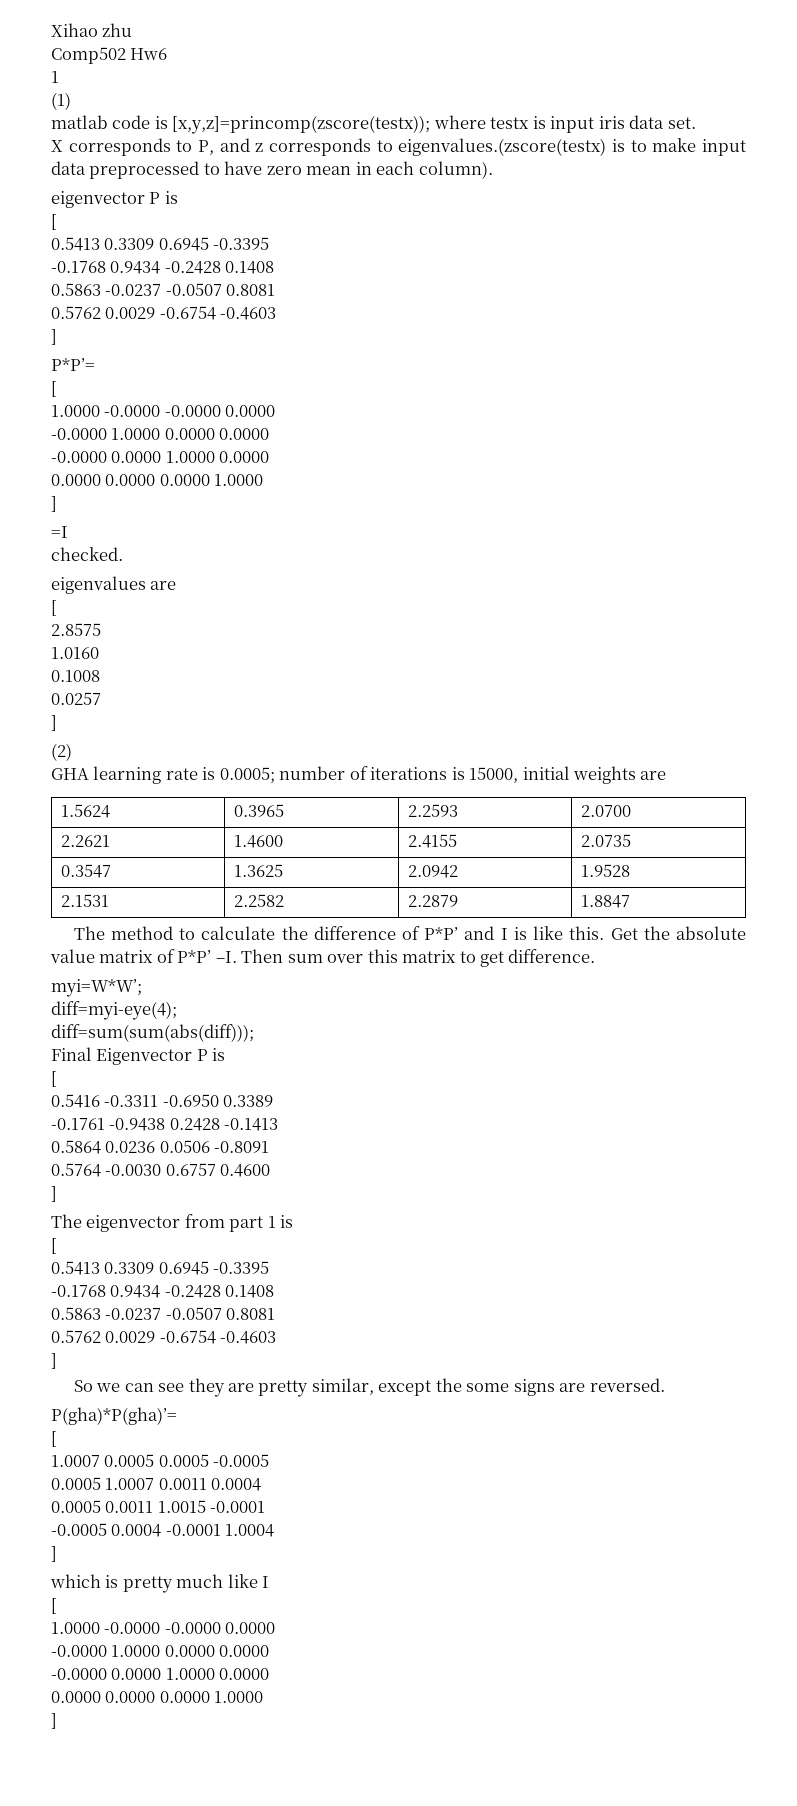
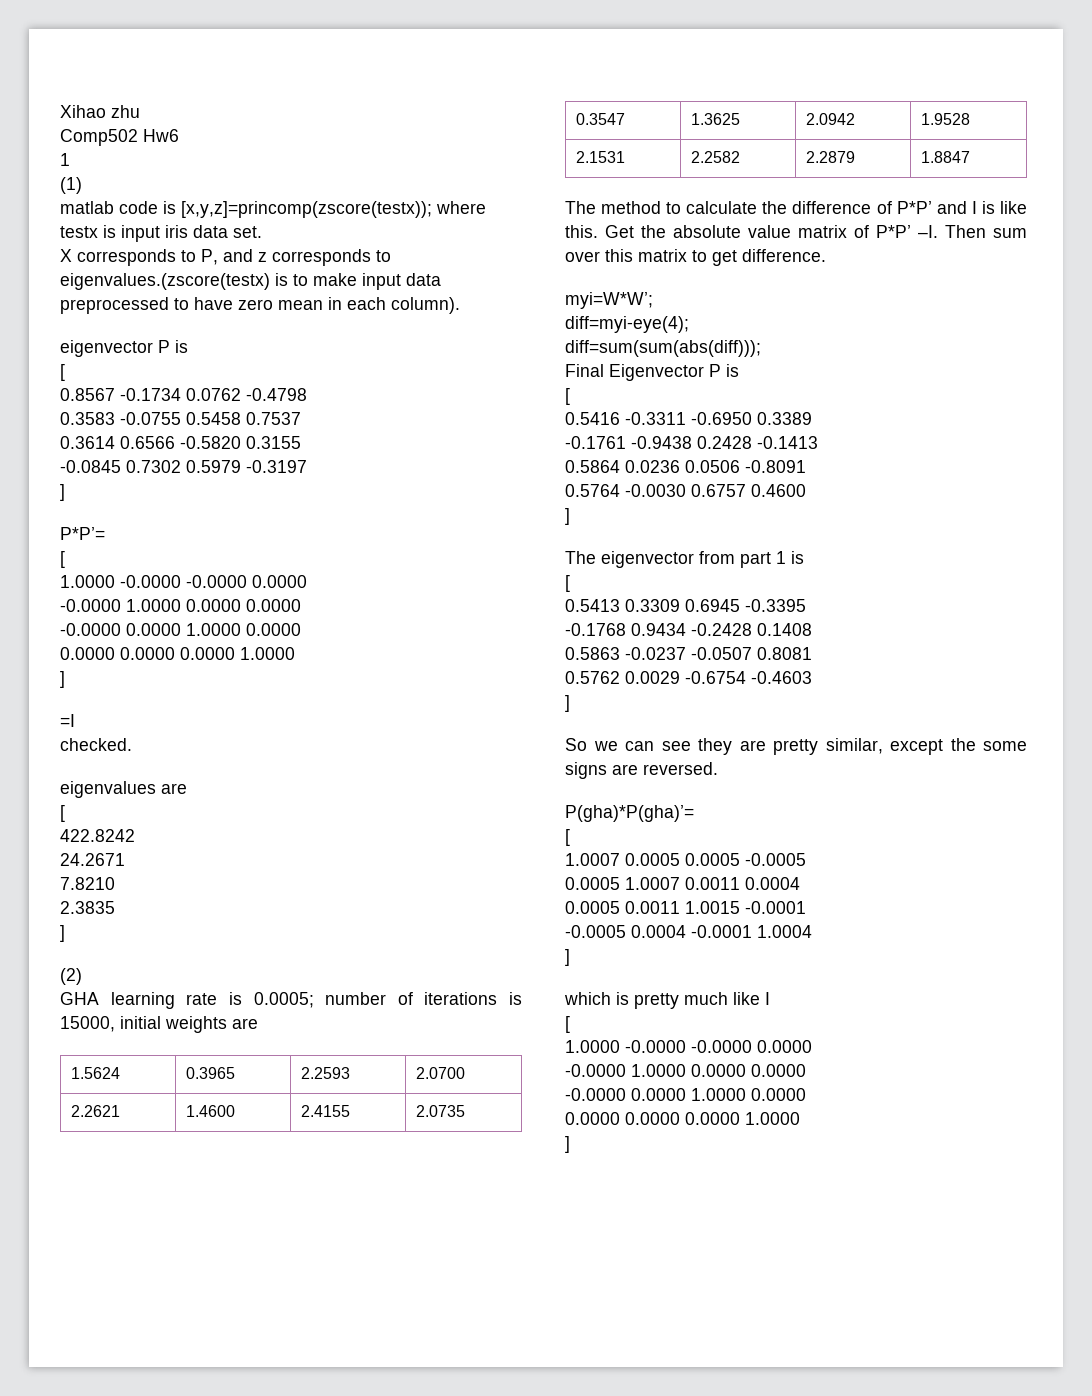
  eigenvector P is
  [
- 0.5413 0.3309 0.6945 -0.3395
- -0.1768 0.9434 -0.2428 0.1408
- 0.5863 -0.0237 -0.0507 0.8081
- 0.5762 0.0029 -0.6754 -0.4603
+ 0.8567 -0.1734 0.0762 -0.4798
+ 0.3583 -0.0755 0.5458 0.7537
+ 0.3614 0.6566 -0.5820 0.3155
+ -0.0845 0.7302 0.5979 -0.3197
- 2.8575
- 1.0160
- 0.1008
- 0.0257
+ 422.8242
+ 24.2671
+ 7.8210
+ 2.3835

